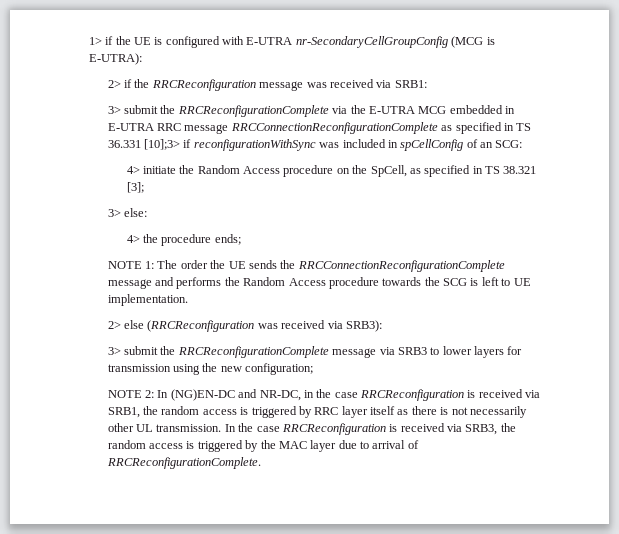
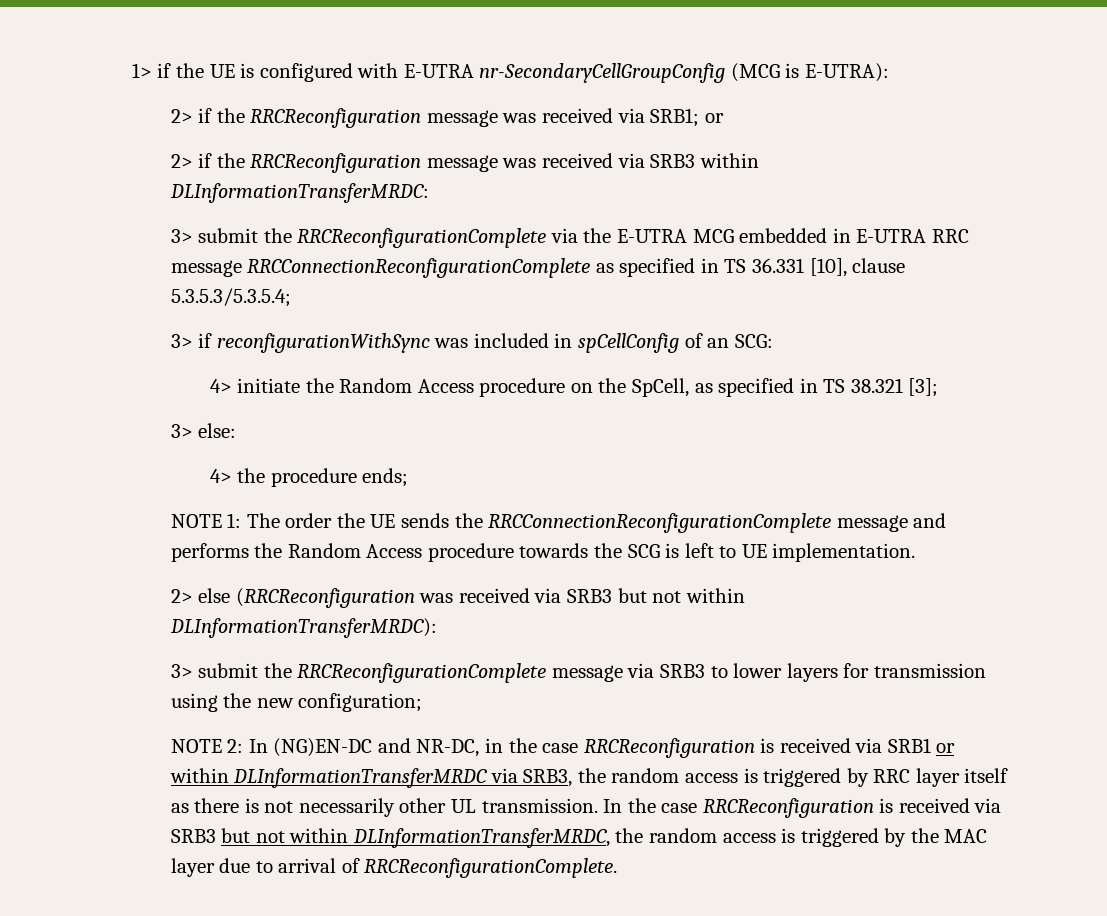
- 2> if the RRCReconfiguration message was received via SRB1:
+ 2> if the RRCReconfiguration message was received via SRB1; or
+ 2> if the RRCReconfiguration message was received via SRB3 within DLInformationTransferMRDC:
- 3> submit the RRCReconfigurationComplete via the E-UTRA MCG embedded in E-UTRA RRC message RRCConnectionReconfigurationComplete as specified in TS 36.331 [10];3> if reconfigurationWithSync was included in spCellConfig of an SCG:
+ 3> submit the RRCReconfigurationComplete via the E-UTRA MCG embedded in E-UTRA RRC message RRCConnectionReconfigurationComplete as specified in TS 36.331 [10], clause 5.3.5.3/5.3.5.4;
+ 3> if reconfigurationWithSync was included in spCellConfig of an SCG:
- 2> else (RRCReconfiguration was received via SRB3):
+ 2> else (RRCReconfiguration was received via SRB3 but not within DLInformationTransferMRDC):
- NOTE 2: In (NG)EN-DC and NR-DC, in the case RRCReconfiguration is received via SRB1, the random access is triggered by RRC layer itself as there is not necessarily other UL transmission.
+ NOTE 2: In (NG)EN-DC and NR-DC, in the case RRCReconfiguration is received via SRB1 or within DLInformationTransferMRDC via SRB3, the random access is triggered by RRC layer itself as there is not necessarily other UL transmission.
- In the case RRCReconfiguration is received via SRB3, the random access is triggered by the MAC layer due to arrival of RRCReconfigurationComplete.
+ In the case RRCReconfiguration is received via SRB3 but not within DLInformationTransferMRDC, the random access is triggered by the MAC layer due to arrival of RRCReconfigurationComplete.

